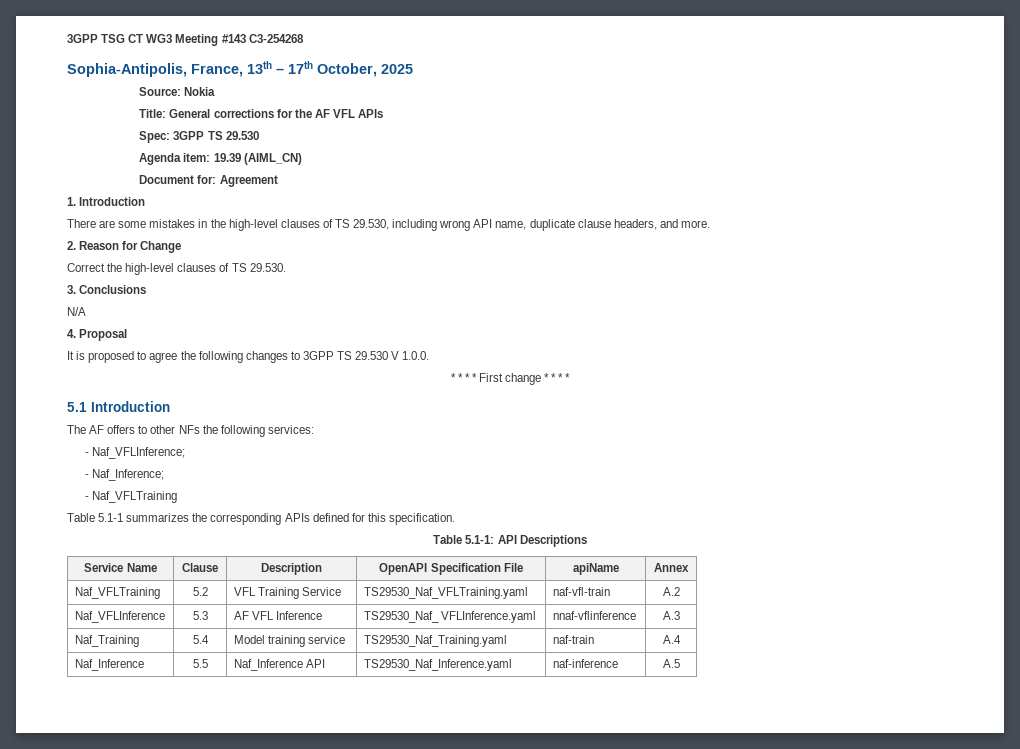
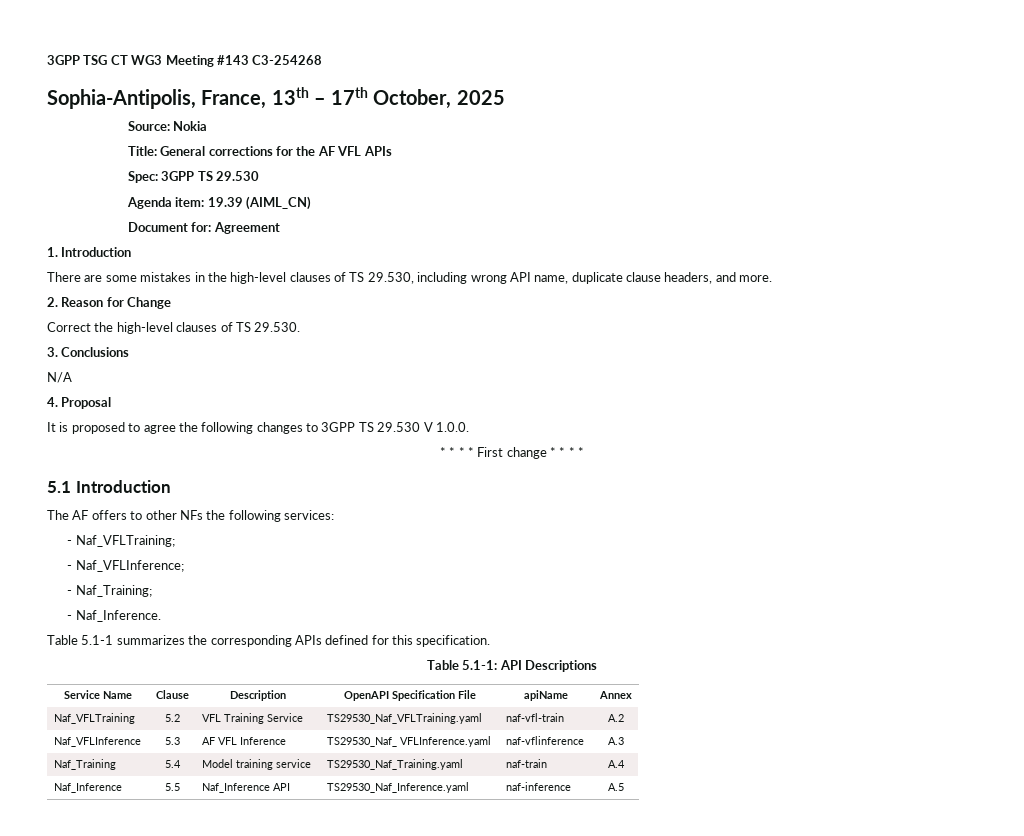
+ - Naf_VFLTraining;
- - Naf_Inference;
- - Naf_VFLTraining
+ - Naf_Training;
+ - Naf_Inference.
- Naf_VFLInference | 5.3 | AF VFL Inference | TS29530_Naf_ VFLInference.yaml | nnaf-vflinference | A.3
+ Naf_VFLInference | 5.3 | AF VFL Inference | TS29530_Naf_ VFLInference.yaml | naf-vflinference | A.3

